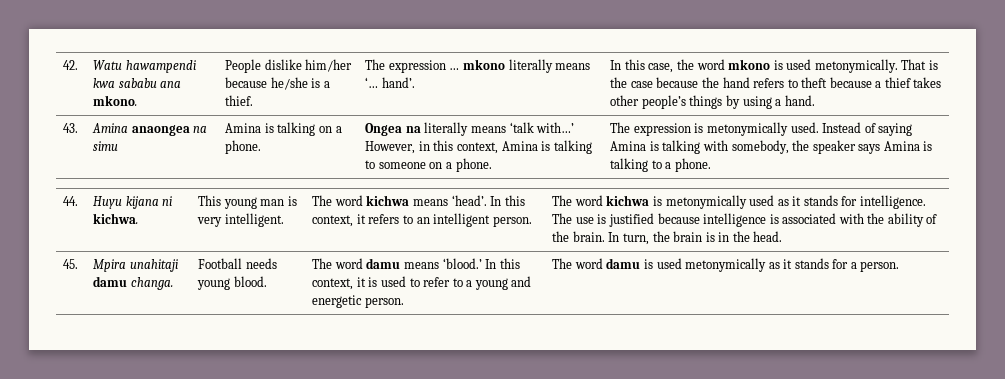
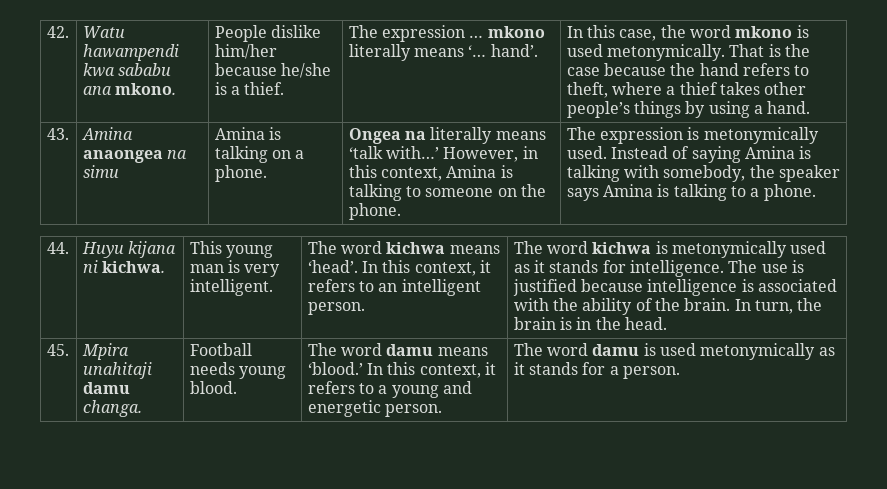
- That is the case because the hand refers to theft because a thief takes other people’s things by using a hand.
+ That is the case because the hand refers to theft, where a thief takes other people’s things by using a hand.
- However, in this context, Amina is talking to someone on a phone.
+ However, in this context, Amina is talking to someone on the phone.
- 45. | Mpira unahitaji damu changa. | Football needs young blood. | The word damu means ‘blood.’ In this context, it is used to refer to a young and energetic person. | The word damu is used metonymically as it stands for a person.
+ 45. | Mpira unahitaji damu changa. | Football needs young blood. | The word damu means ‘blood.’ In this context, it refers to a young and energetic person. | The word damu is used metonymically as it stands for a person.

